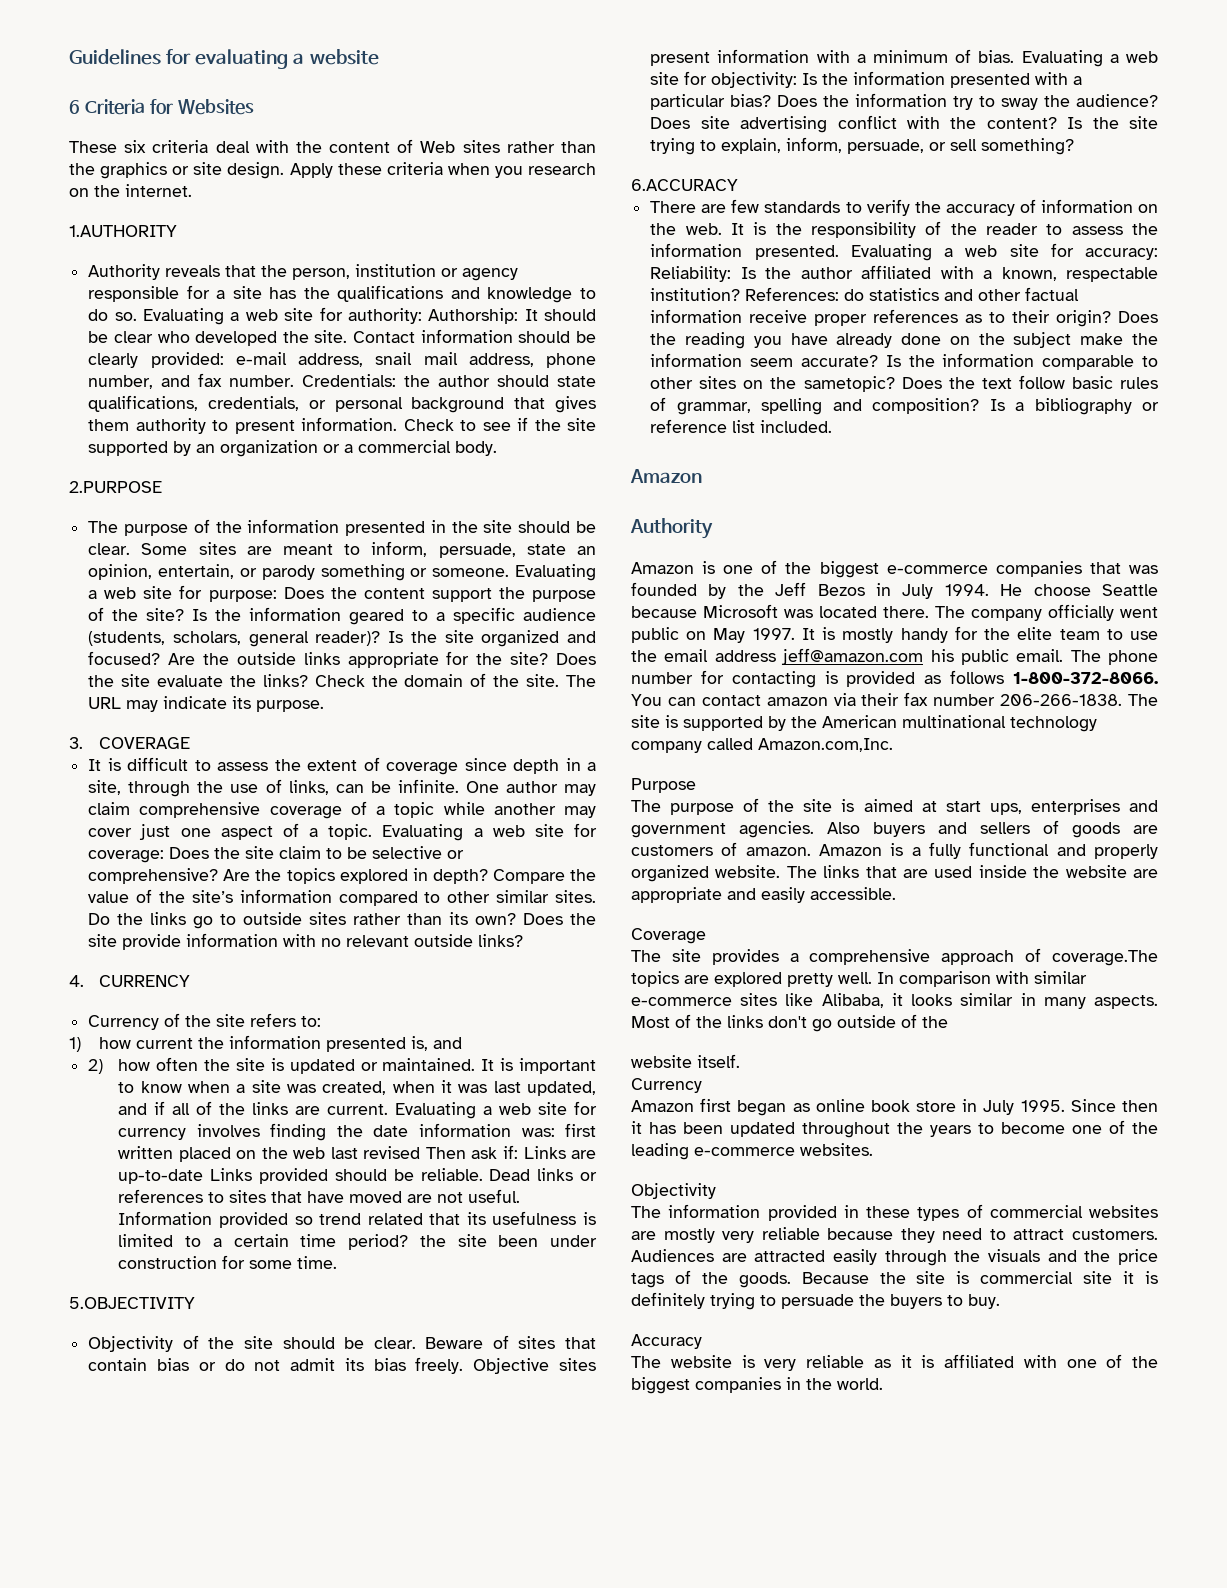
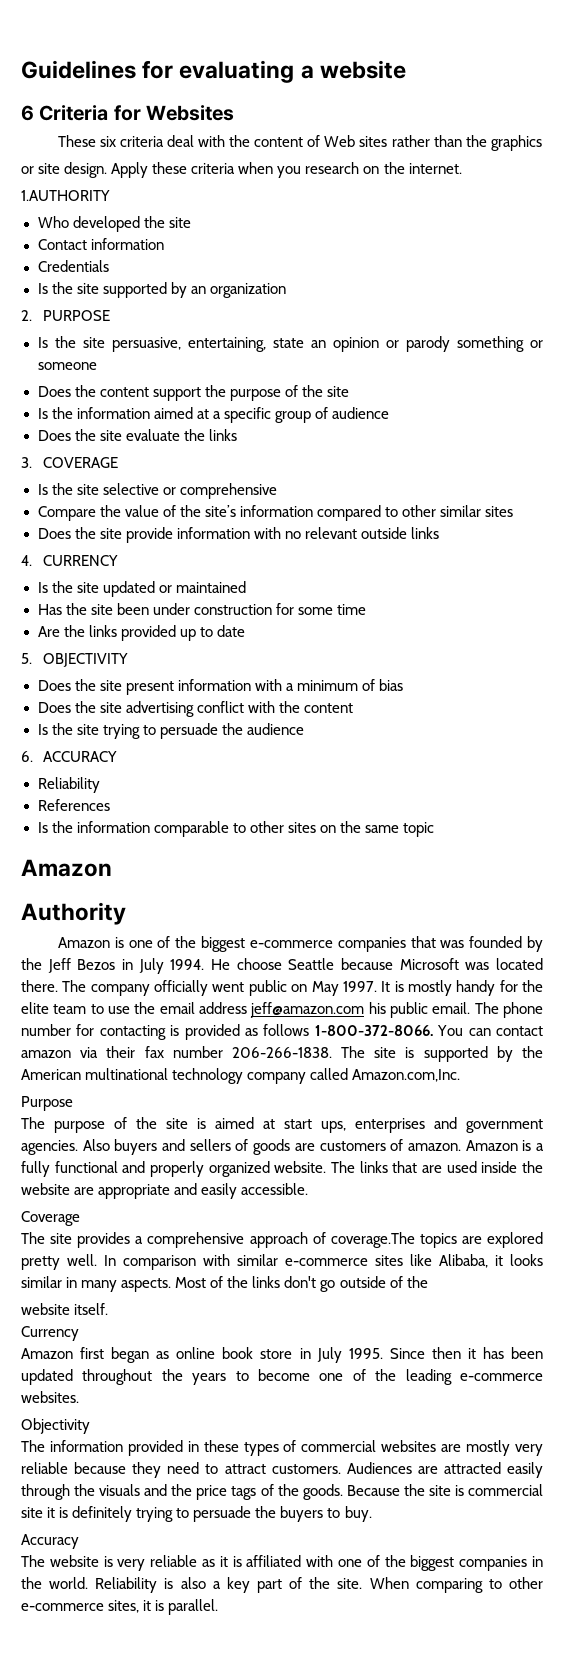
- These six criteria deal with the content of Web sites rather than the graphics or site design.
+ These six criteria deal with the content of Web sites rather than the graphics
+ or site design.
- Authority reveals that the person, institution or agency responsible for a site has the qualifications and knowledge to do so. Evaluating a web site for authority: Authorship: It should be clear who developed the site. Contact information should be clearly provided: e-mail address, snail mail address, phone number, and fax number. Credentials: the author should state qualifications, credentials, or personal background that gives them authority to present information. Check to see if the site supported by an organization or a commercial body.
- 2.PURPOSE
- The purpose of the information presented in the site should be clear. Some sites are meant to inform, persuade, state an opinion, entertain, or parody something or someone. Evaluating a web site for purpose: Does the content support the purpose of the site? Is the information geared to a specific audience (students, scholars, general reader)? Is the site organized and focused? Are the outside links appropriate for the site? Does the site evaluate the links? Check the domain of the site. The URL may indicate its purpose.
+ Who developed the site
+ Contact information
+ Credentials
+ Is the site supported by an organization
+ 2. PURPOSE
+ Is the site persuasive, entertaining, state an opinion or parody something or someone
+ Does the content support the purpose of the site
+ Is the information aimed at a specific group of audience
+ Does the site evaluate the links
  3. COVERAGE
- It is difficult to assess the extent of coverage since depth in a site, through the use of links, can be infinite. One author may claim comprehensive coverage of a topic while another may cover just one aspect of a topic. Evaluating a web site for coverage: Does the site claim to be selective or comprehensive? Are the topics explored in depth? Compare the value of the site’s information compared to other similar sites. Do the links go to outside sites rather than its own? Does the site provide information with no relevant outside links?
+ Is the site selective or comprehensive
+ Compare the value of the site’s information compared to other similar sites
+ Does the site provide information with no relevant outside links
- Currency of the site refers to:
- 1) how current the information presented is, and
- 2) how often the site is updated or maintained. It is important to know when a site was created, when it was last updated, and if all of the links are current. Evaluating a web site for currency involves finding the date information was: first written placed on the web last revised Then ask if: Links are up-to-date Links provided should be reliable. Dead links or references to sites that have moved are not useful. Information provided so trend related that its usefulness is limited to a certain time period? the site been under construction for some time.
- 5.OBJECTIVITY
- Objectivity of the site should be clear. Beware of sites that contain bias or do not admit its bias freely. Objective sites present information with a minimum of bias. Evaluating a web site for objectivity: Is the information presented with a particular bias? Does the information try to sway the audience? Does site advertising conflict with the content? Is the site trying to explain, inform, persuade, or sell something?
- 6.ACCURACY
- There are few standards to verify the accuracy of information on the web. It is the responsibility of the reader to assess the information presented. Evaluating a web site for accuracy: Reliability: Is the author affiliated with a known, respectable institution? References: do statistics and other factual information receive proper references as to their origin? Does the reading you have already done on the subject make the information seem accurate? Is the information comparable to other sites on the sametopic? Does the text follow basic rules of grammar, spelling and composition? Is a bibliography or reference list included.
+ Is the site updated or maintained
+ Has the site been under construction for some time
+ Are the links provided up to date
+ 5. OBJECTIVITY
+ Does the site present information with a minimum of bias
+ Does the site advertising conflict with the content
+ Is the site trying to persuade the audience
+ 6. ACCURACY
+ Reliability
+ References
+ Is the information comparable to other sites on the same topic
+ Reliability is also a key part of the site. When comparing to other e-commerce sites, it is parallel.

